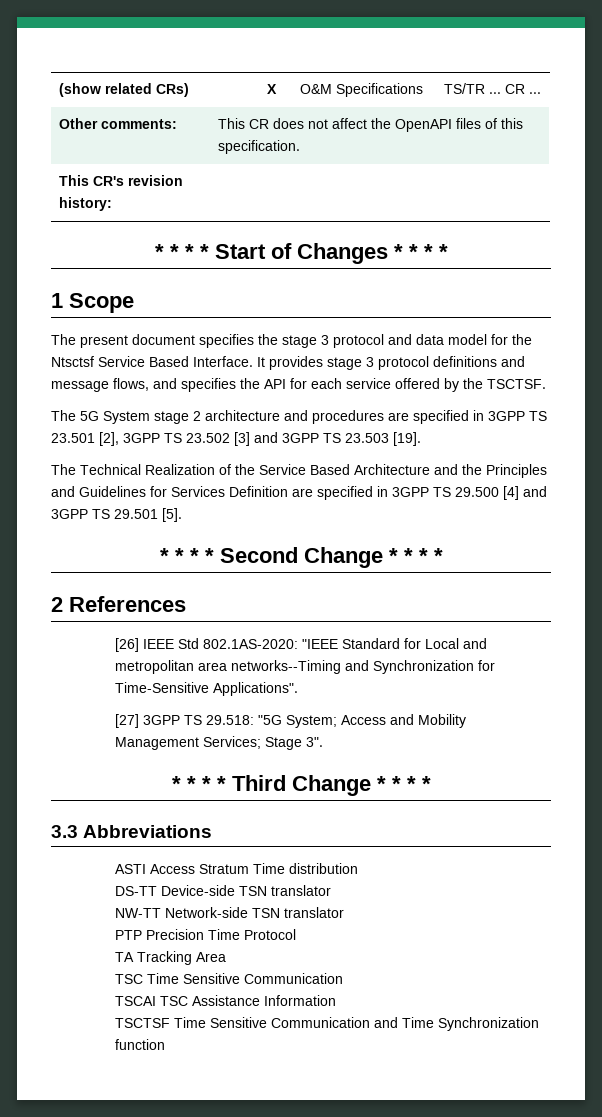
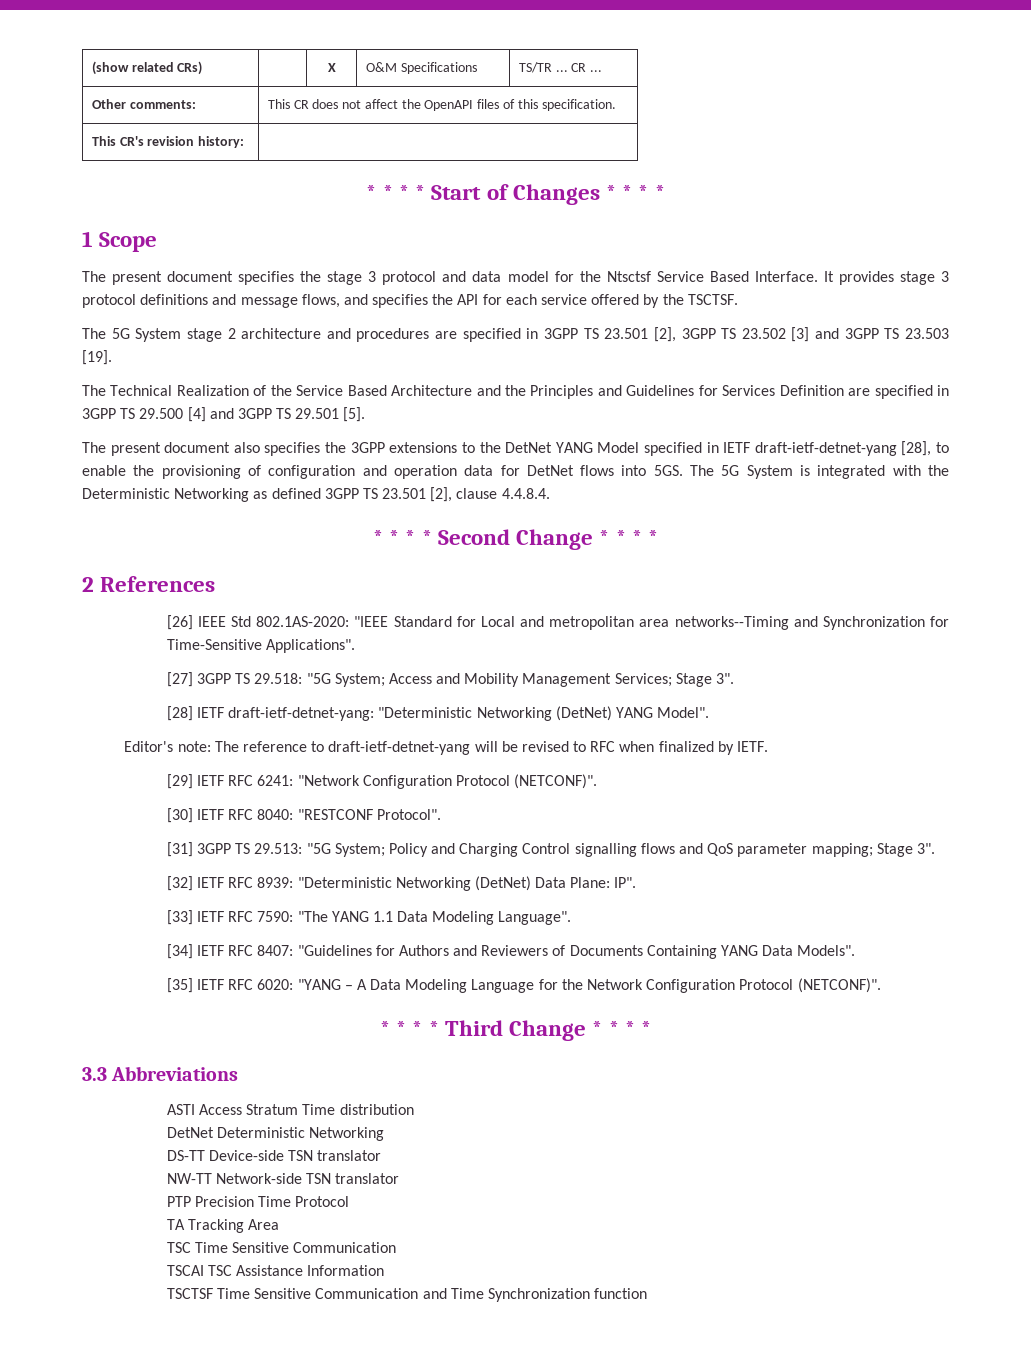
+ The present document also specifies the 3GPP extensions to the DetNet YANG Model specified in IETF draft-ietf-detnet-yang [28], to enable the provisioning of configuration and operation data for DetNet flows into 5GS. The 5G System is integrated with the Deterministic Networking as defined 3GPP TS 23.501 [2], clause 4.4.8.4.
+ [28] IETF draft-ietf-detnet-yang: "Deterministic Networking (DetNet) YANG Model".
+ Editor's note: The reference to draft-ietf-detnet-yang will be revised to RFC when finalized by IETF.
+ [29] IETF RFC 6241: "Network Configuration Protocol (NETCONF)".
+ [30] IETF RFC 8040: "RESTCONF Protocol".
+ [31] 3GPP TS 29.513: "5G System; Policy and Charging Control signalling flows and QoS parameter mapping; Stage 3".
+ [32] IETF RFC 8939: "Deterministic Networking (DetNet) Data Plane: IP".
+ [33] IETF RFC 7590: "The YANG 1.1 Data Modeling Language".
+ [34] IETF RFC 8407: "Guidelines for Authors and Reviewers of Documents Containing YANG Data Models".
+ [35] IETF RFC 6020: "YANG – A Data Modeling Language for the Network Configuration Protocol (NETCONF)".
+ DetNet Deterministic Networking

